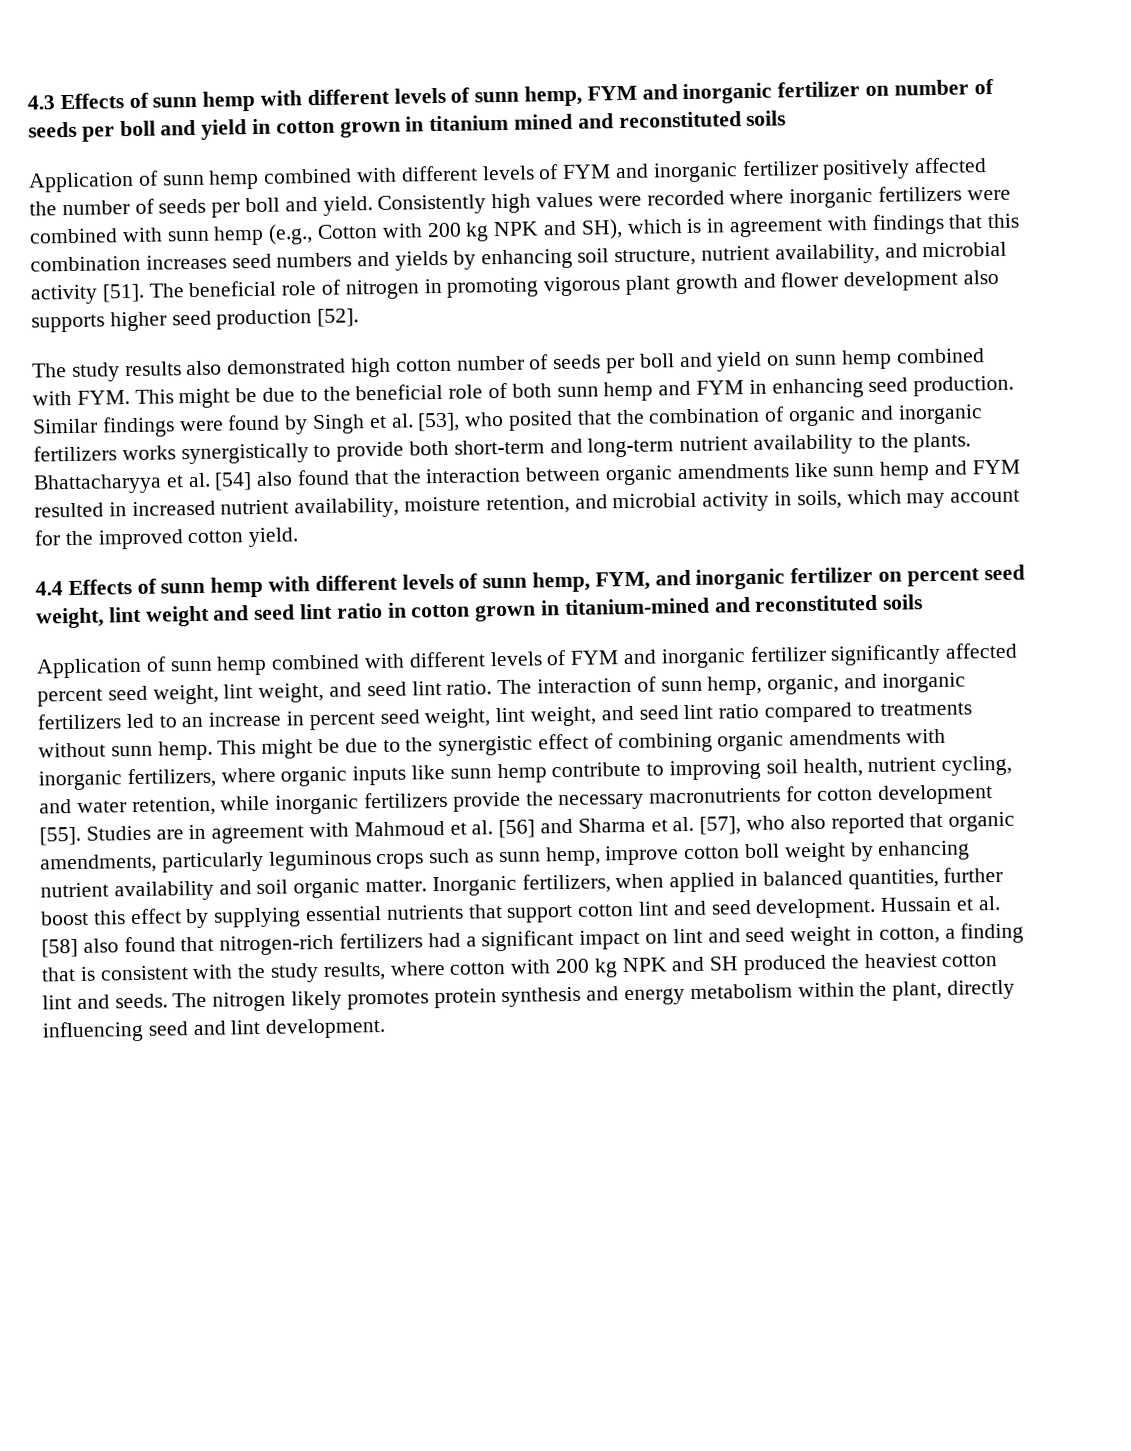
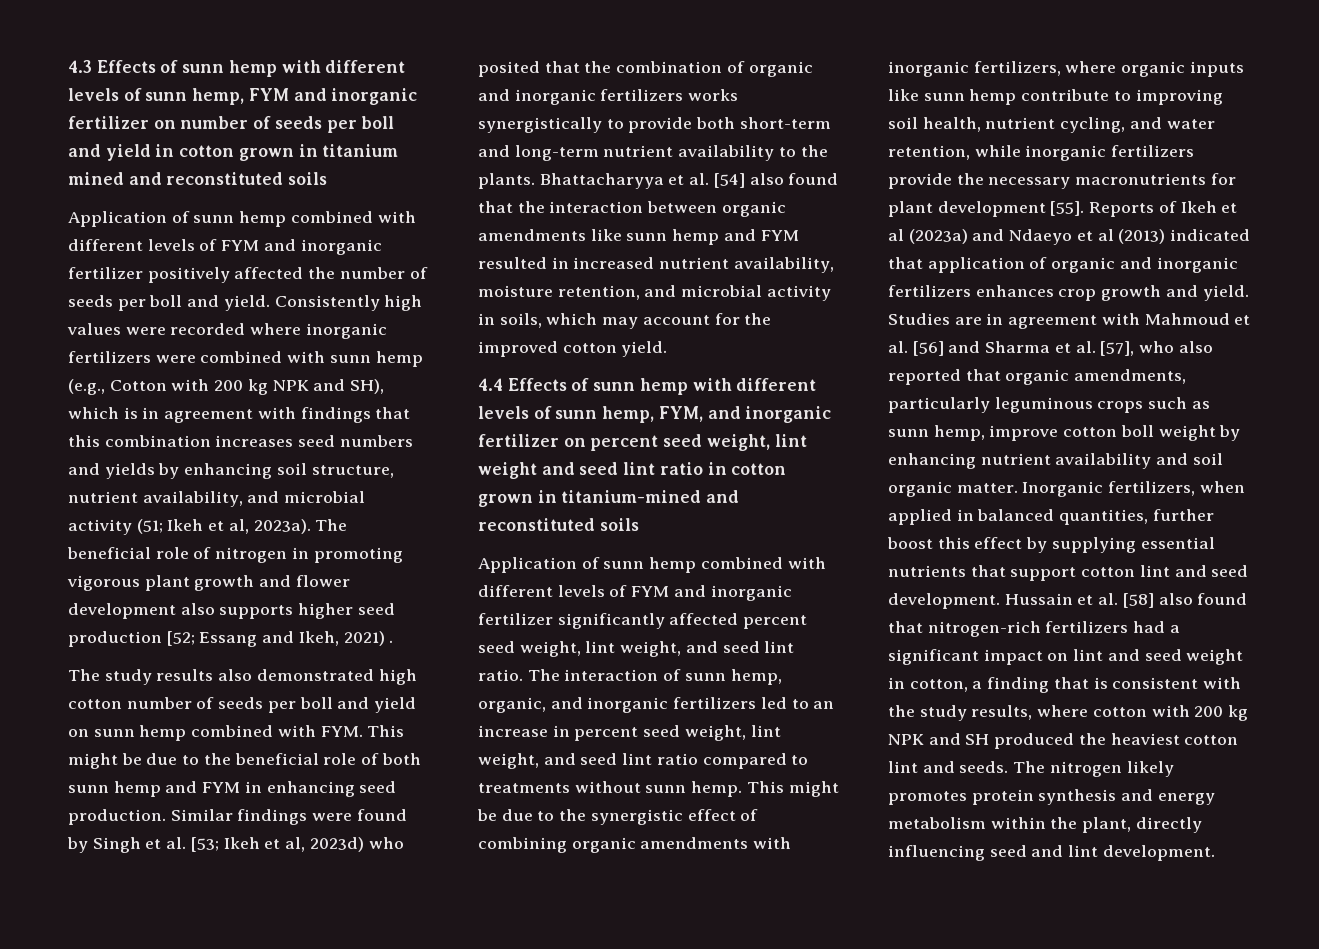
- Consistently high values were recorded where inorganic fertilizers were combined with sunn hemp (e.g., Cotton with 200 kg NPK and SH), which is in agreement with findings that this combination increases seed numbers and yields by enhancing soil structure, nutrient availability, and microbial activity [51].
+ Consistently high values were recorded where inorganic fertilizers were combined with sunn hemp (e.g., Cotton with 200 kg NPK and SH), which is in agreement with findings that this combination increases seed numbers and yields by enhancing soil structure, nutrient availability, and microbial activity (51; Ikeh et al, 2023a).
- The beneficial role of nitrogen in promoting vigorous plant growth and flower development also supports higher seed production [52].
+ The beneficial role of nitrogen in promoting vigorous plant growth and flower development also supports higher seed production [52; Essang and Ikeh, 2021) .
- Similar findings were found by Singh et al. [53], who posited that the combination of organic and inorganic fertilizers works synergistically to provide both short-term and long-term nutrient availability to the plants.
+ Similar findings were found by Singh et al. [53; Ikeh et al, 2023d) who posited that the combination of organic and inorganic fertilizers works synergistically to provide both short-term and long-term nutrient availability to the plants.
- This might be due to the synergistic effect of combining organic amendments with inorganic fertilizers, where organic inputs like sunn hemp contribute to improving soil health, nutrient cycling, and water retention, while inorganic fertilizers provide the necessary macronutrients for cotton development [55].
+ This might be due to the synergistic effect of combining organic amendments with inorganic fertilizers, where organic inputs like sunn hemp contribute to improving soil health, nutrient cycling, and water retention, while inorganic fertilizers provide the necessary macronutrients for plant development [55].
+ Reports of Ikeh et al (2023a) and Ndaeyo et al (2013) indicated that application of organic and inorganic fertilizers enhances crop growth and yield.

